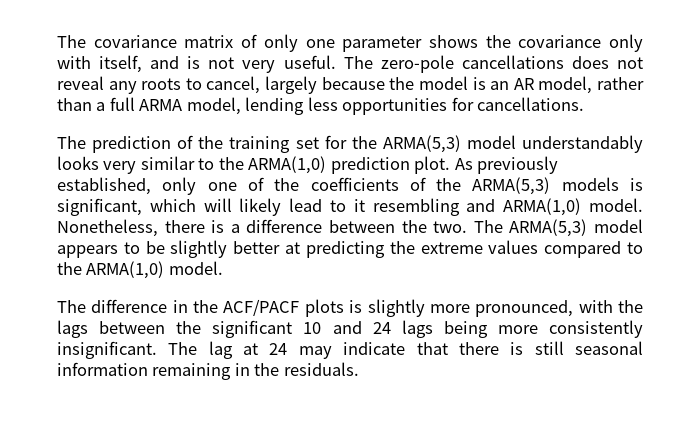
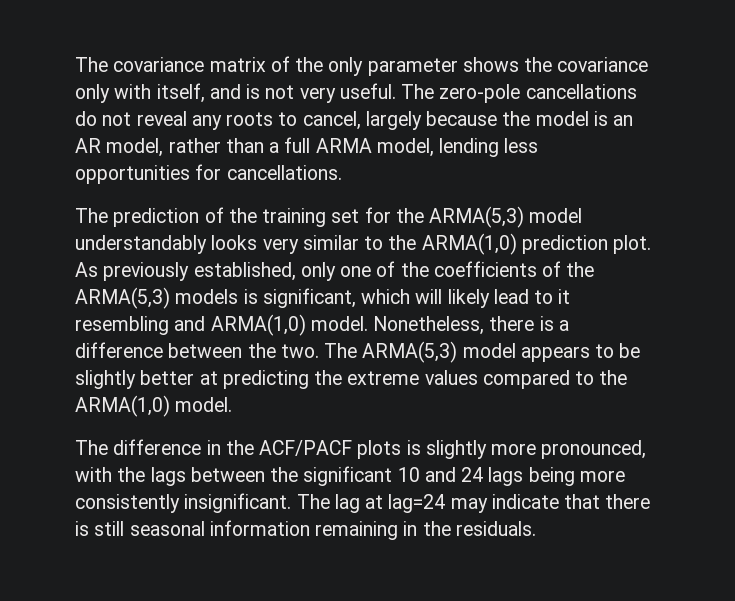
- The covariance matrix of only one parameter shows the covariance only with itself, and is not very useful.
+ The covariance matrix of the only parameter shows the covariance only with itself, and is not very useful.
- The zero-pole cancellations does not reveal any roots to cancel, largely because the model is an AR model, rather than a full ARMA model, lending less opportunities for cancellations.
+ The zero-pole cancellations do not reveal any roots to cancel, largely because the model is an AR model, rather than a full ARMA model, lending less opportunities for cancellations.
- The lag at 24 may indicate that there is still seasonal information remaining in the residuals.
+ The lag at lag=24 may indicate that there is still seasonal information remaining in the residuals.

